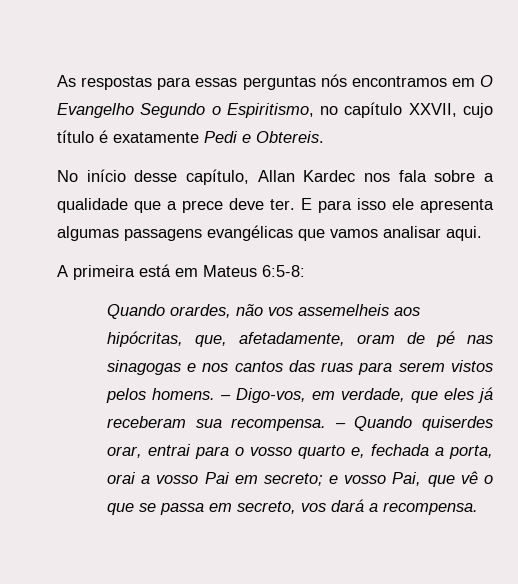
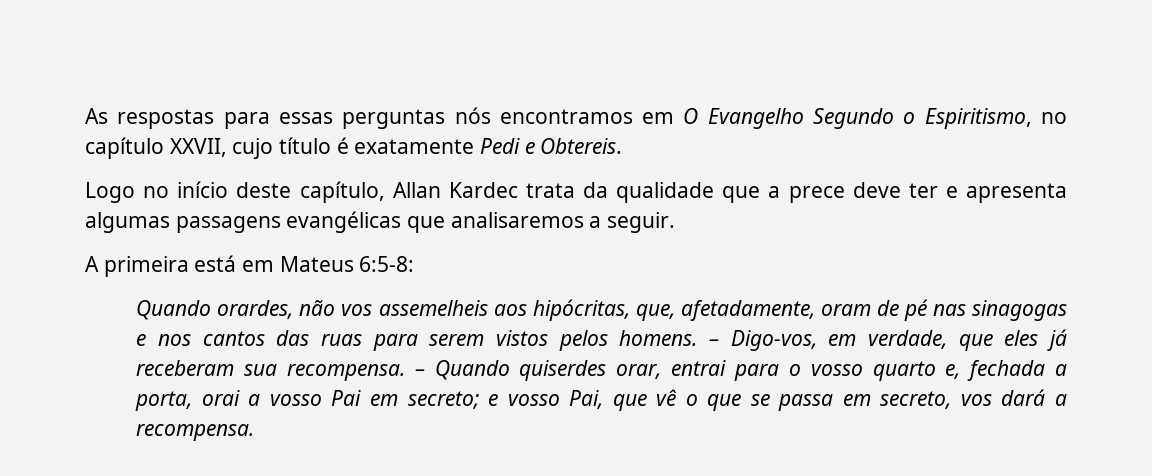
- No início desse capítulo, Allan Kardec nos fala sobre a qualidade que a prece deve ter. E para isso ele apresenta algumas passagens evangélicas que vamos analisar aqui.
+ Logo no início deste capítulo, Allan Kardec trata da qualidade que a prece deve ter e apresenta algumas passagens evangélicas que analisaremos a seguir.

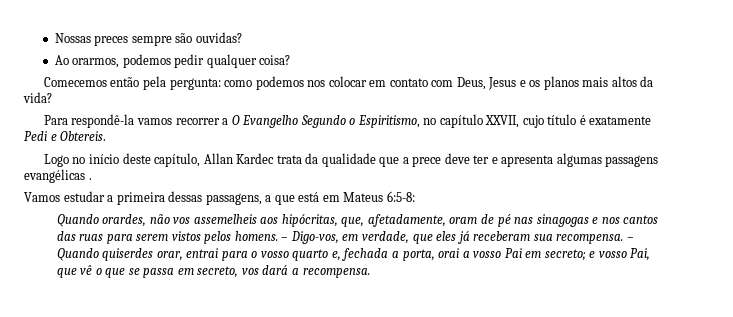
- As respostas para essas perguntas nós encontramos em O Evangelho Segundo o Espiritismo, no capítulo XXVII, cujo título é exatamente Pedi e Obtereis.
+ Nossas preces sempre são ouvidas?
+ Ao orarmos, podemos pedir qualquer coisa?
+ Comecemos então pela pergunta: como podemos nos colocar em contato com Deus, Jesus e os planos mais altos da vida?
+ Para respondê-la vamos recorrer a O Evangelho Segundo o Espiritismo, no capítulo XXVII, cujo título é exatamente Pedi e Obtereis.
- Logo no início deste capítulo, Allan Kardec trata da qualidade que a prece deve ter e apresenta algumas passagens evangélicas que analisaremos a seguir.
- A primeira está em Mateus 6:5-8:
+ Logo no início deste capítulo, Allan Kardec trata da qualidade que a prece deve ter e apresenta algumas passagens evangélicas .
+ Vamos estudar a primeira dessas passagens, a que está em Mateus 6:5-8:

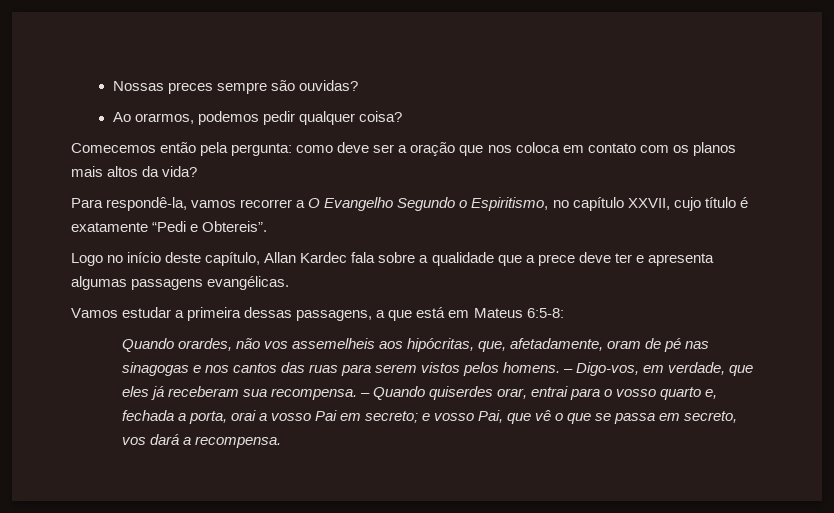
- Comecemos então pela pergunta: como podemos nos colocar em contato com Deus, Jesus e os planos mais altos da vida?
+ Comecemos então pela pergunta: como deve ser a oração que nos coloca em contato com os planos mais altos da vida?
- Para respondê-la vamos recorrer a O Evangelho Segundo o Espiritismo, no capítulo XXVII, cujo título é exatamente Pedi e Obtereis.
+ Para respondê-la, vamos recorrer a O Evangelho Segundo o Espiritismo, no capítulo XXVII, cujo título é exatamente “Pedi e Obtereis”.
- Logo no início deste capítulo, Allan Kardec trata da qualidade que a prece deve ter e apresenta algumas passagens evangélicas .
+ Logo no início deste capítulo, Allan Kardec fala sobre a qualidade que a prece deve ter e apresenta algumas passagens evangélicas.

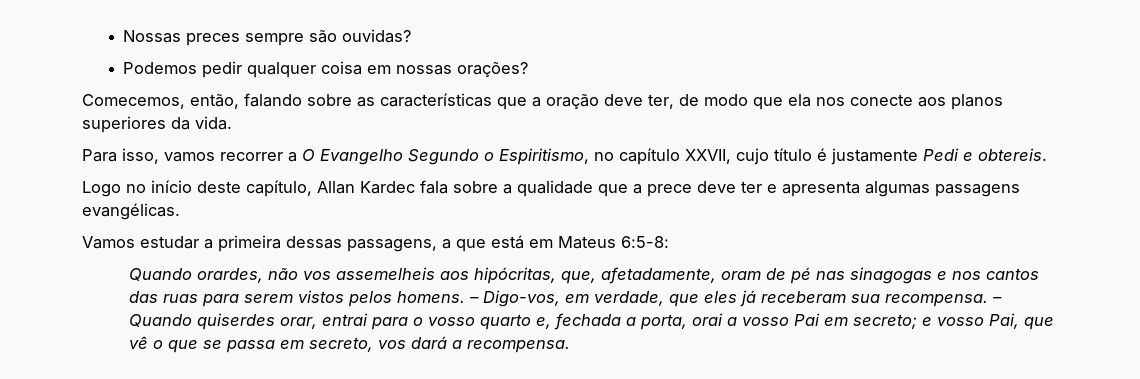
- Ao orarmos, podemos pedir qualquer coisa?
- Comecemos então pela pergunta: como deve ser a oração que nos coloca em contato com os planos mais altos da vida?
+ Podemos pedir qualquer coisa em nossas orações?
+ Comecemos, então, falando sobre as características que a oração deve ter, de modo que ela nos conecte aos planos superiores da vida.
- Para respondê-la, vamos recorrer a O Evangelho Segundo o Espiritismo, no capítulo XXVII, cujo título é exatamente “Pedi e Obtereis”.
+ Para isso, vamos recorrer a O Evangelho Segundo o Espiritismo, no capítulo XXVII, cujo título é justamente Pedi e obtereis.

